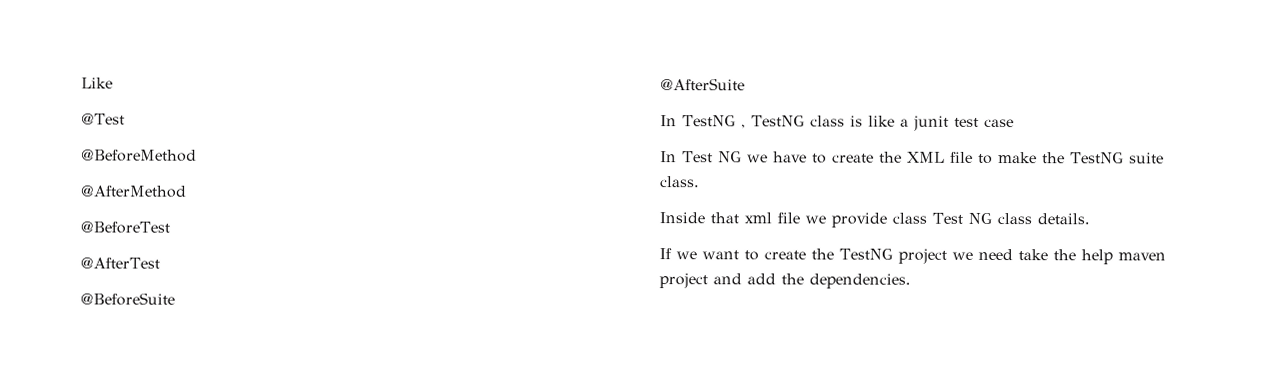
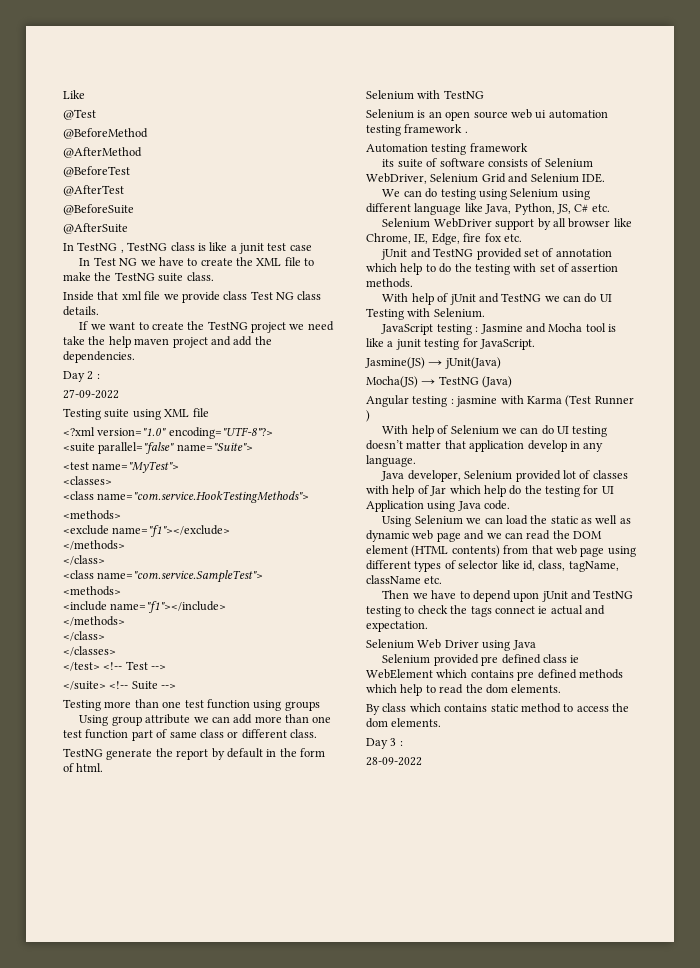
+ Day 2 :
+ 27-09-2022
+ Testing suite using XML file
+ <?xml version="1.0" encoding="UTF-8"?>
+ <suite parallel="false" name="Suite">
+ <test name="MyTest">
+ <classes>
+ <class name="com.service.HookTestingMethods">
+ <methods>
+ <exclude name="f1"></exclude>
+ </methods>
+ </class>
+ <class name="com.service.SampleTest">
+ <methods>
+ <include name="f1"></include>
+ </methods>
+ </class>
+ </classes>
+ </test> <!-- Test -->
+ </suite> <!-- Suite -->
+ Testing more than one test function using groups
+ Using group attribute we can add more than one test function part of same class or different class.
+ TestNG generate the report by default in the form of html.
+ Selenium with TestNG
+ Selenium is an open source web ui automation testing framework .
+ Automation testing framework
+ its suite of software consists of Selenium WebDriver, Selenium Grid and Selenium IDE.
+ We can do testing using Selenium using different language like Java, Python, JS, C# etc.
+ Selenium WebDriver support by all browser like Chrome, IE, Edge, fire fox etc.
+ jUnit and TestNG provided set of annotation which help to do the testing with set of assertion methods.
+ With help of jUnit and TestNG we can do UI Testing with Selenium.
+ JavaScript testing : Jasmine and Mocha tool is like a junit testing for JavaScript.
+ Jasmine(JS) → jUnit(Java)
+ Mocha(JS) → TestNG (Java)
+ Angular testing : jasmine with Karma (Test Runner )
+ With help of Selenium we can do UI testing doesn’t matter that application develop in any language.
+ Java developer, Selenium provided lot of classes with help of Jar which help do the testing for UI Application using Java code.
+ Using Selenium we can load the static as well as dynamic web page and we can read the DOM element (HTML contents) from that web page using different types of selector like id, class, tagName, className etc.
+ Then we have to depend upon jUnit and TestNG testing to check the tags connect ie actual and expectation.
+ Selenium Web Driver using Java
+ Selenium provided pre defined class ie WebElement which contains pre defined methods which help to read the dom elements.
+ By class which contains static method to access the dom elements.
+ Day 3 :
+ 28-09-2022

